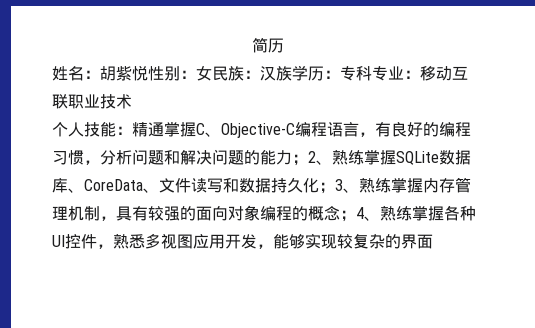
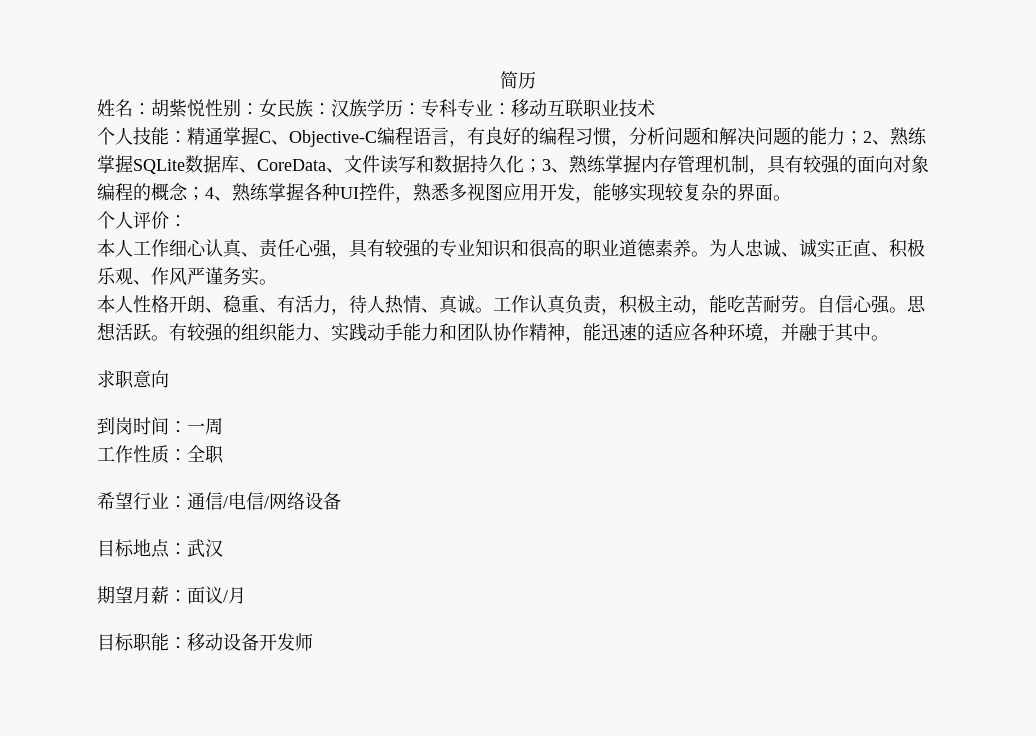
- 4、熟练掌握各种UI控件，熟悉多视图应用开发，能够实现较复杂的界面
+ 4、熟练掌握各种UI控件，熟悉多视图应用开发，能够实现较复杂的界面。
+ 个人评价：
+ 本人工作细心认真、责任心强，具有较强的专业知识和很高的职业道德素养。为人忠诚、诚实正直、积极乐观、作风严谨务实。
+ 本人性格开朗、稳重、有活力，待人热情、真诚。工作认真负责，积极主动，能吃苦耐劳。自信心强。思想活跃。有较强的组织能力、实践动手能力和团队协作精神，能迅速的适应各种环境，并融于其中。
+ 求职意向
+ 到岗时间：一周
+ 工作性质：全职
+ 希望行业：通信/电信/网络设备
+ 目标地点：武汉
+ 期望月薪：面议/月
+ 目标职能：移动设备开发师

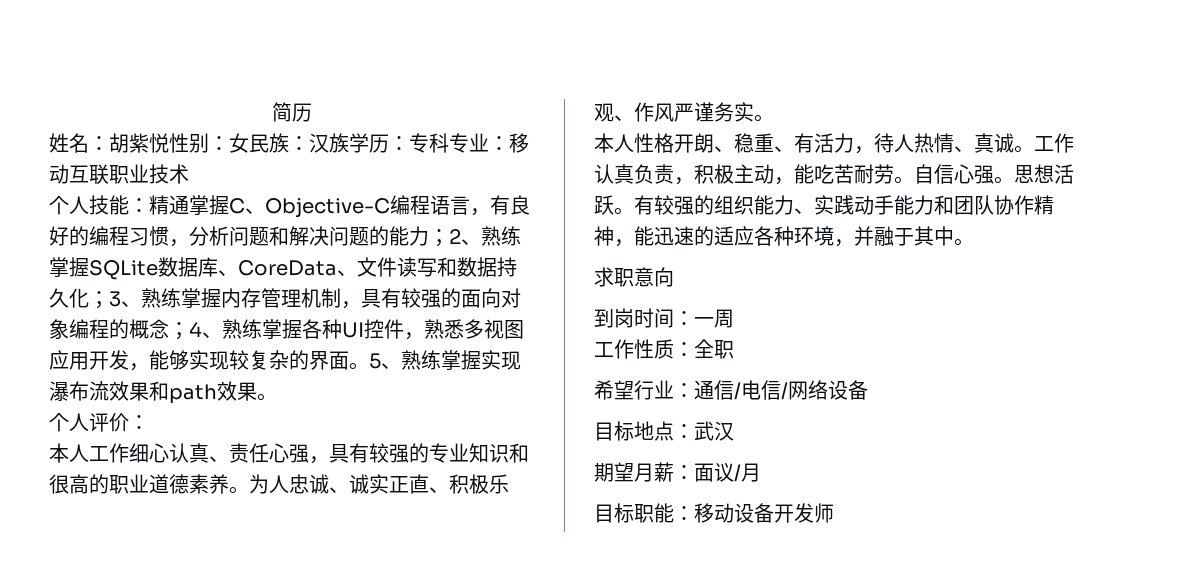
+ 5、熟练掌握实现瀑布流效果和path效果。

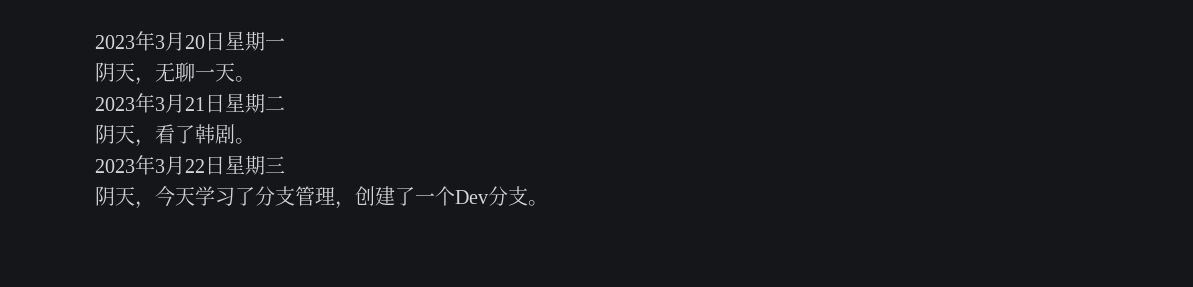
- 简历
- 姓名：胡紫悦性别：女民族：汉族学历：专科专业：移动互联职业技术
- 个人技能：精通掌握C、Objective-C编程语言，有良好的编程习惯，分析问题和解决问题的能力；2、熟练掌握SQLite数据库、CoreData、文件读写和数据持久化；3、熟练掌握内存管理机制，具有较强的面向对象编程的概念；4、熟练掌握各种UI控件，熟悉多视图应用开发，能够实现较复杂的界面。5、熟练掌握实现瀑布流效果和path效果。
- 个人评价：
- 本人工作细心认真、责任心强，具有较强的专业知识和很高的职业道德素养。为人忠诚、诚实正直、积极乐观、作风严谨务实。
- 本人性格开朗、稳重、有活力，待人热情、真诚。工作认真负责，积极主动，能吃苦耐劳。自信心强。思想活跃。有较强的组织能力、实践动手能力和团队协作精神，能迅速的适应各种环境，并融于其中。
- 求职意向
- 到岗时间：一周
- 工作性质：全职
- 希望行业：通信/电信/网络设备
- 目标地点：武汉
- 期望月薪：面议/月
- 目标职能：移动设备开发师
+ 2023年3月20日星期一
+ 阴天，无聊一天。
+ 2023年3月21日星期二
+ 阴天，看了韩剧。
+ 2023年3月22日星期三
+ 阴天，今天学习了分支管理，创建了一个Dev分支。

